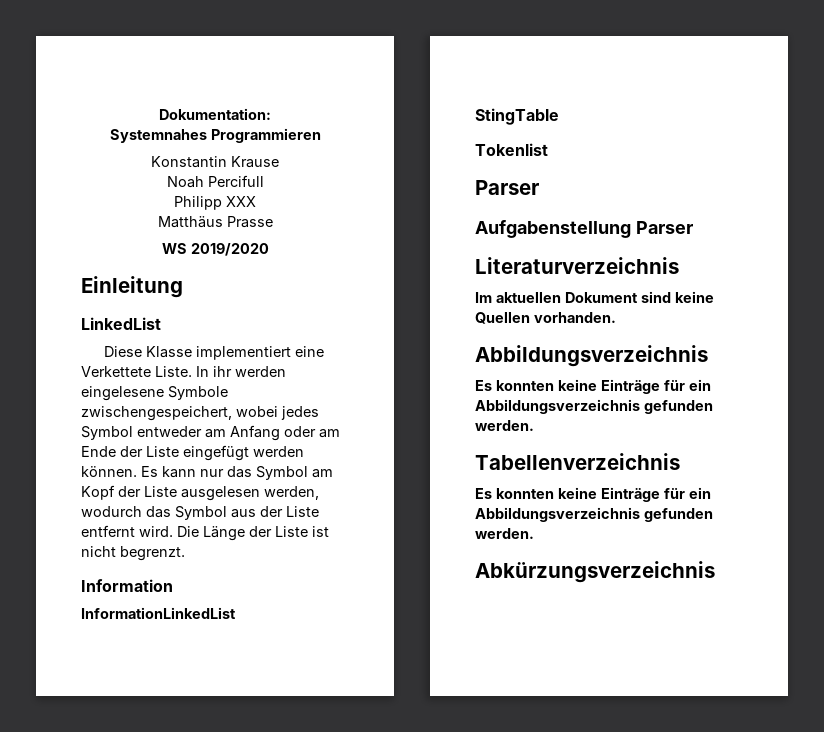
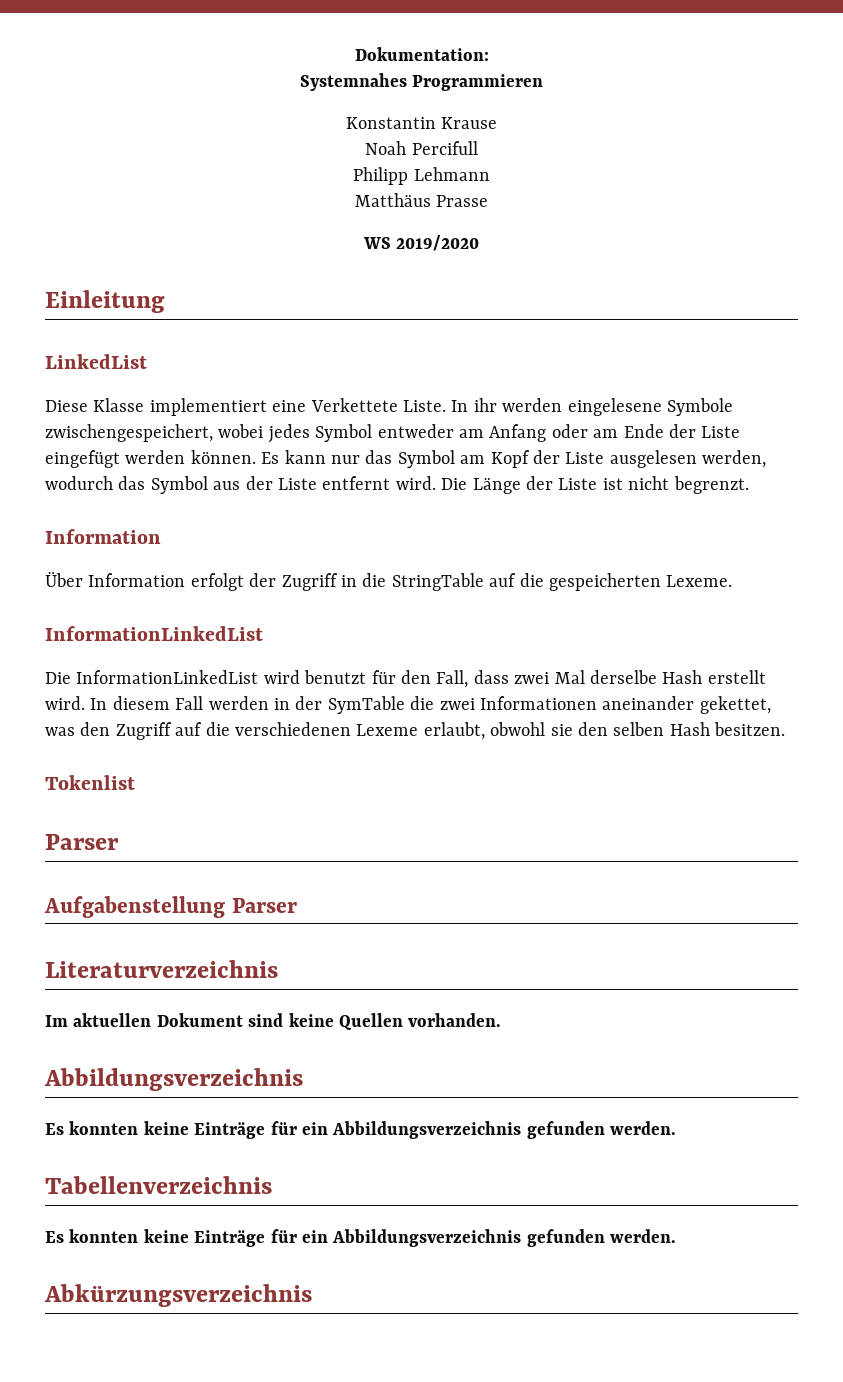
- Philipp XXX
+ Philipp Lehmann
+ Über Information erfolgt der Zugriff in die StringTable auf die gespeicherten Lexeme.
  InformationLinkedList
- StingTable
+ Die InformationLinkedList wird benutzt für den Fall, dass zwei Mal derselbe Hash erstellt wird. In diesem Fall werden in der SymTable die zwei Informationen aneinander gekettet, was den Zugriff auf die verschiedenen Lexeme erlaubt, obwohl sie den selben Hash besitzen.

